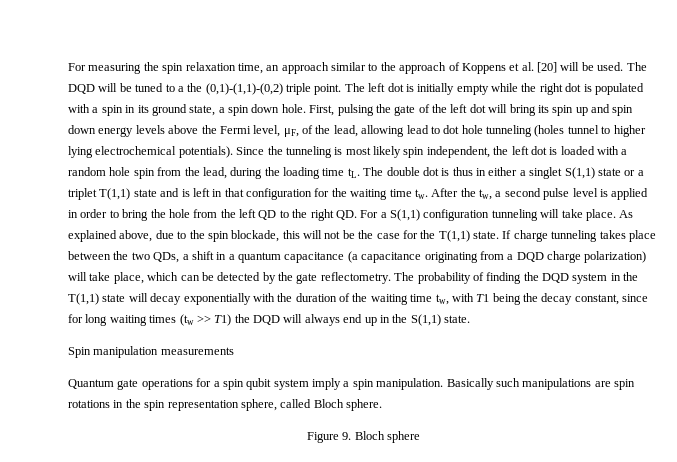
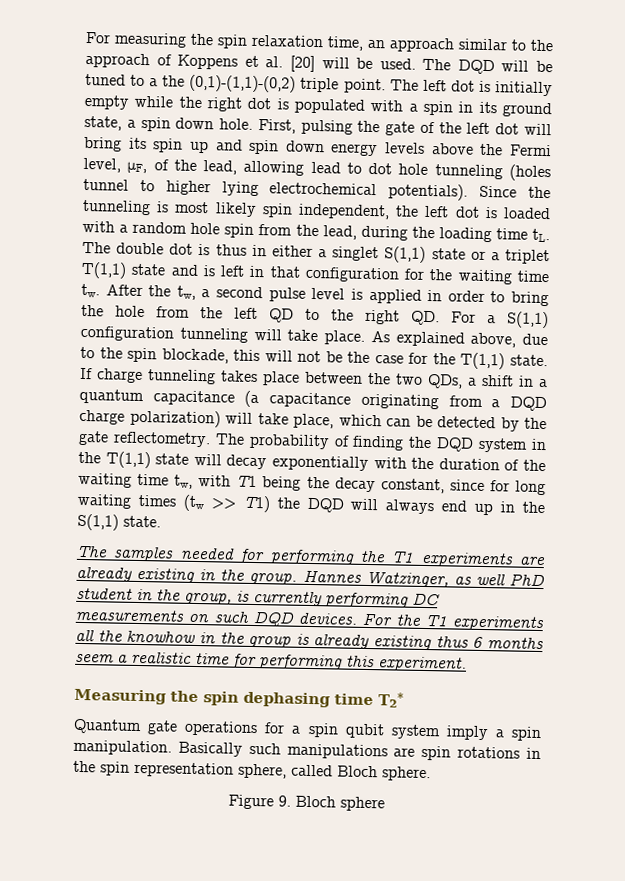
- Spin manipulation measurements
+ The samples needed for performing the T1 experiments are already existing in the group. Hannes Watzinger, as well PhD student in the group, is currently performing DC measurements on such DQD devices. For the T1 experiments all the knowhow in the group is already existing thus 6 months seem a realistic time for performing this experiment.
+ Measuring the spin dephasing time T2*

